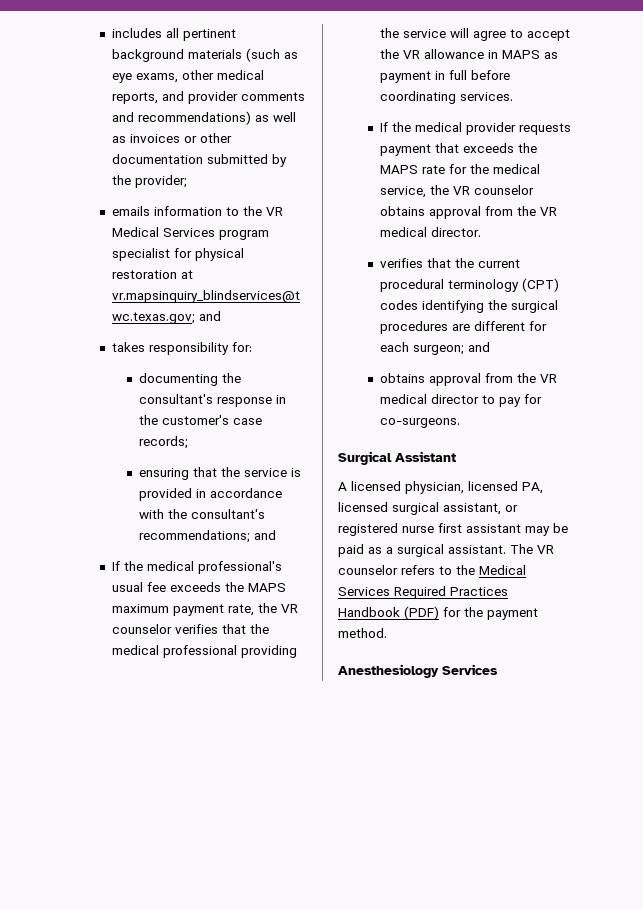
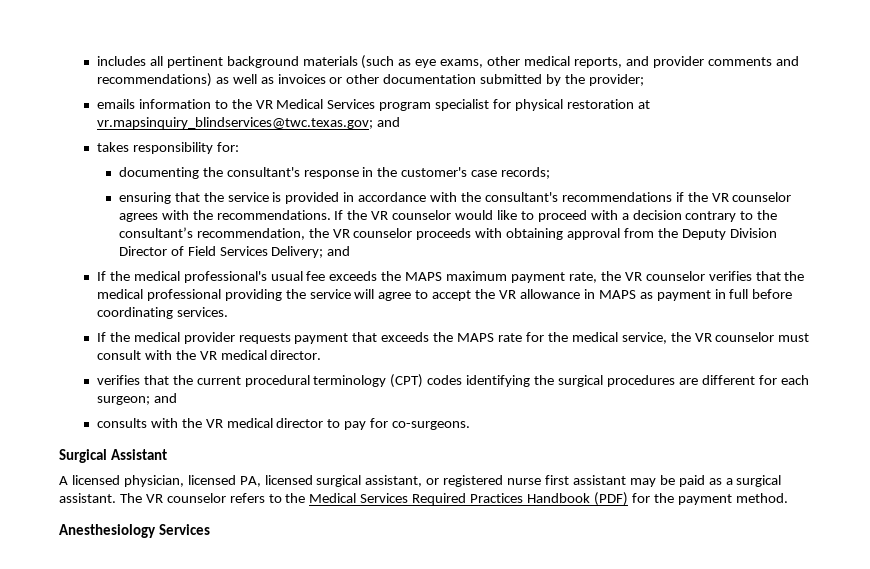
- ensuring that the service is provided in accordance with the consultant's recommendations; and
+ ensuring that the service is provided in accordance with the consultant's recommendations if the VR counselor agrees with the recommendations. If the VR counselor would like to proceed with a decision contrary to the consultant’s recommendation, the VR counselor proceeds with obtaining approval from the Deputy Division Director of Field Services Delivery; and
- If the medical provider requests payment that exceeds the MAPS rate for the medical service, the VR counselor obtains approval from the VR medical director.
+ If the medical provider requests payment that exceeds the MAPS rate for the medical service, the VR counselor must consult with the VR medical director.
- obtains approval from the VR medical director to pay for co-surgeons.
+ consults with the VR medical director to pay for co-surgeons.

